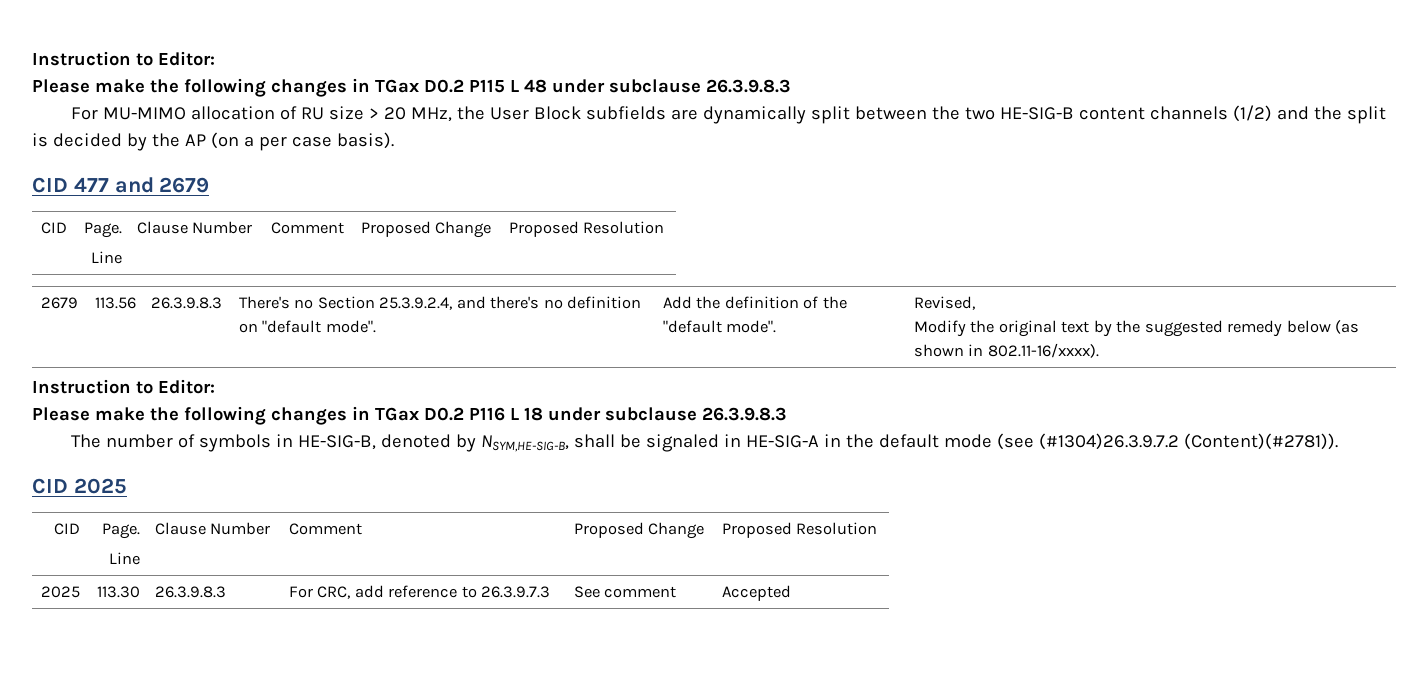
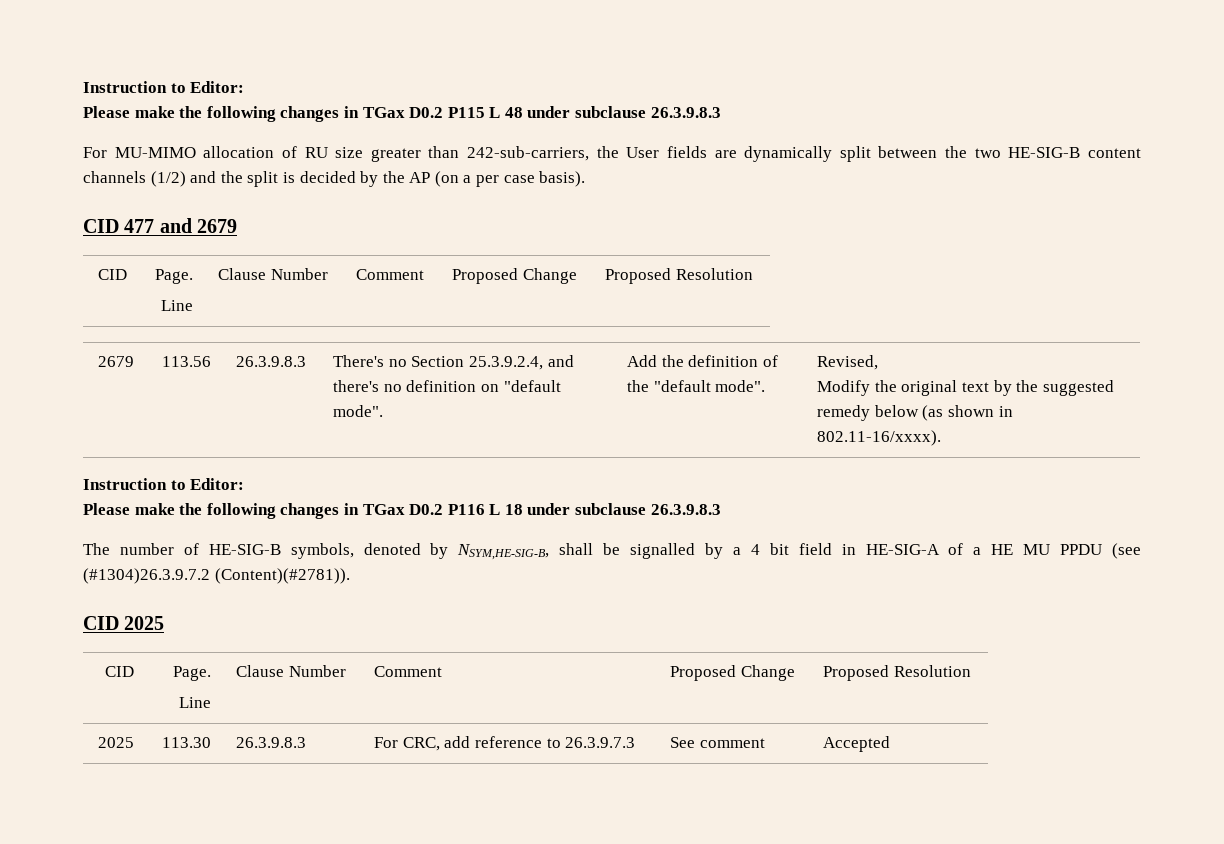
- For MU-MIMO allocation of RU size > 20 MHz, the User Block subfields are dynamically split between the two HE-SIG-B content channels (1/2) and the split is decided by the AP (on a per case basis).
+ For MU-MIMO allocation of RU size greater than 242-sub-carriers, the User fields are dynamically split between the two HE-SIG-B content channels (1/2) and the split is decided by the AP (on a per case basis).
- The number of symbols in HE-SIG-B, denoted by NSYM,HE-SIG-B, shall be signaled in HE-SIG-A in the default mode (see (#1304)26.3.9.7.2 (Content)(#2781)).
+ The number of HE-SIG-B symbols, denoted by NSYM,HE-SIG-B, shall be signalled by a 4 bit field in HE-SIG-A of a HE MU PPDU (see (#1304)26.3.9.7.2 (Content)(#2781)).

